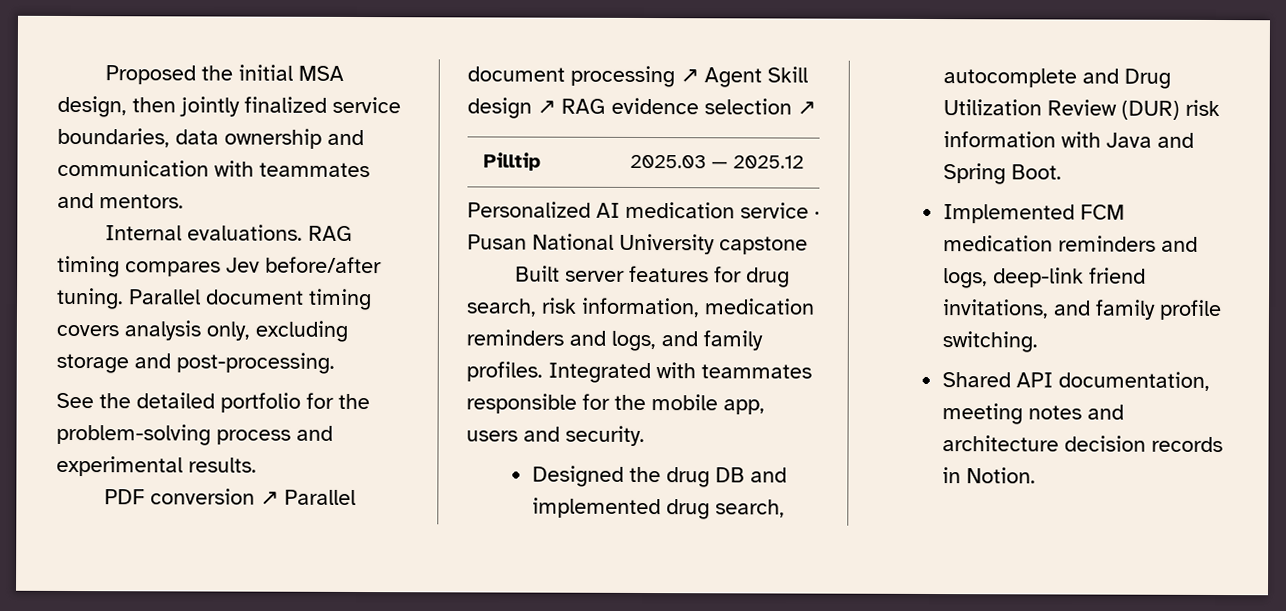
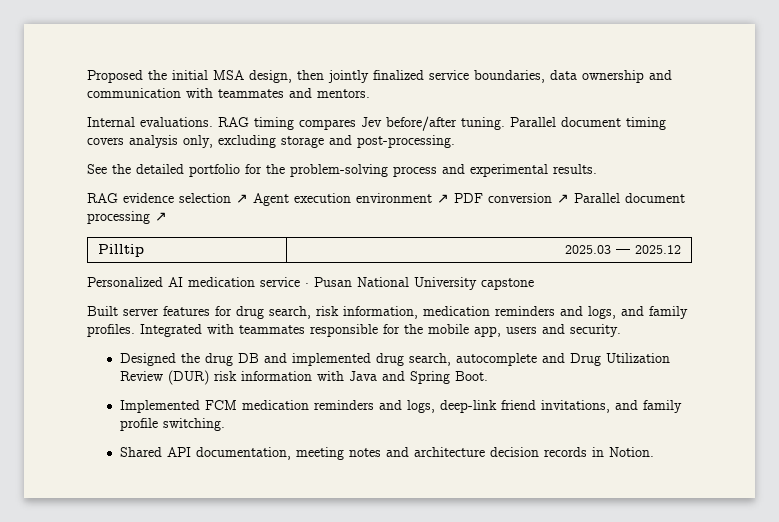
- PDF conversion ↗ Parallel document processing ↗ Agent Skill design ↗ RAG evidence selection ↗
+ RAG evidence selection ↗ Agent execution environment ↗ PDF conversion ↗ Parallel document processing ↗

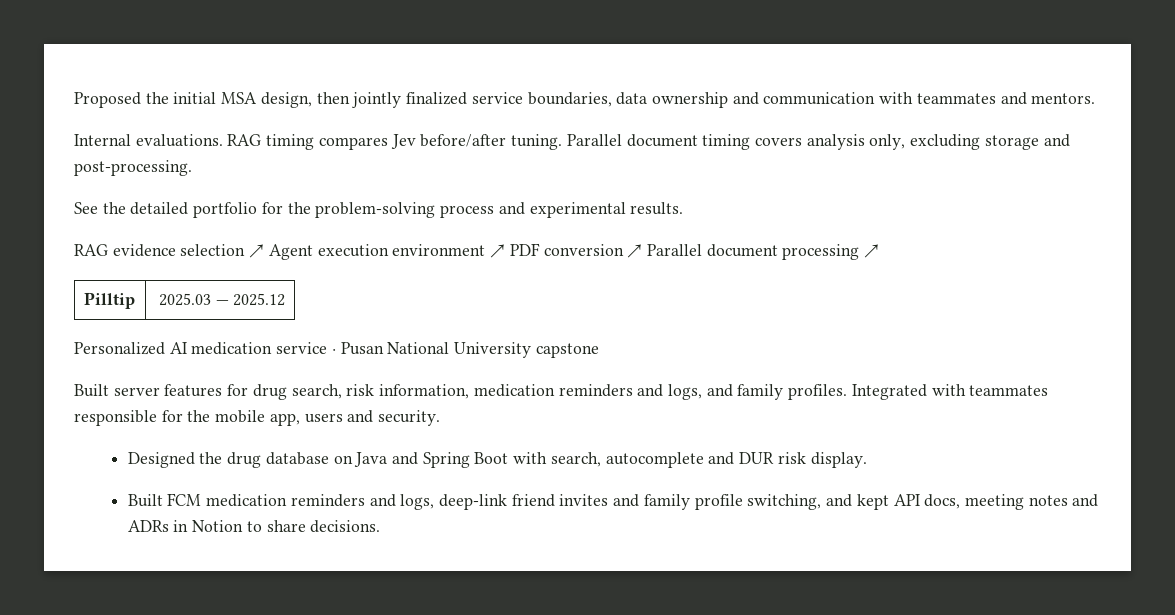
- Designed the drug DB and implemented drug search, autocomplete and Drug Utilization Review (DUR) risk information with Java and Spring Boot.
- Implemented FCM medication reminders and logs, deep-link friend invitations, and family profile switching.
- Shared API documentation, meeting notes and architecture decision records in Notion.
+ Designed the drug database on Java and Spring Boot with search, autocomplete and DUR risk display.
+ Built FCM medication reminders and logs, deep-link friend invites and family profile switching, and kept API docs, meeting notes and ADRs in Notion to share decisions.

